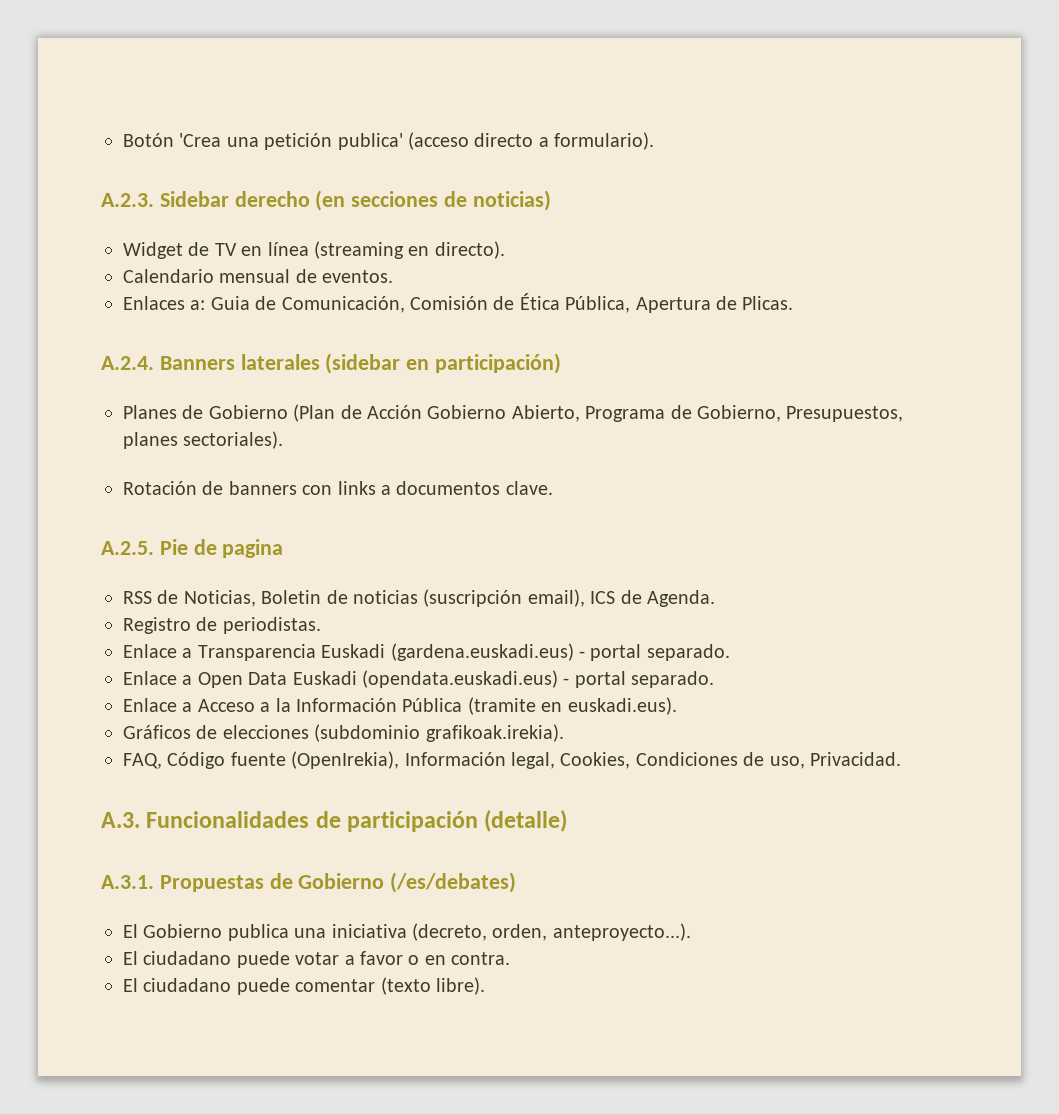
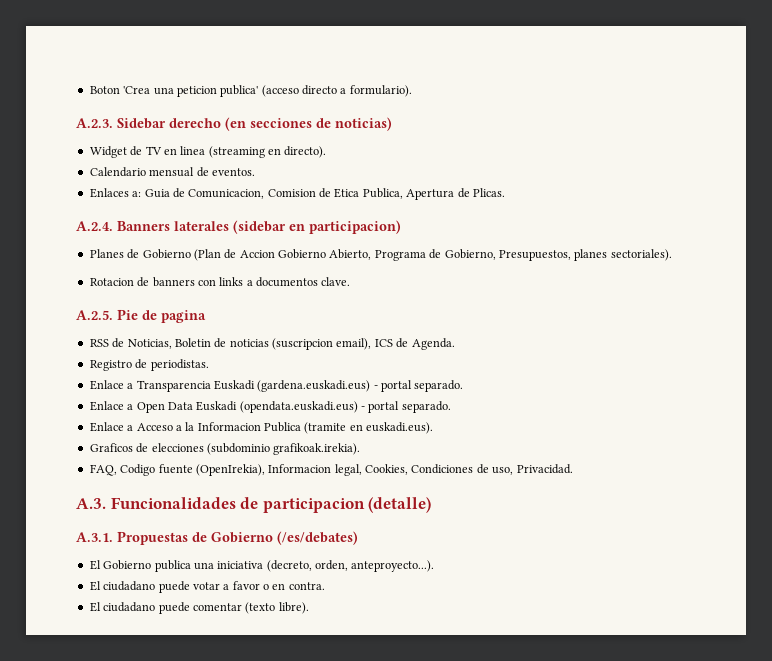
- Botón 'Crea una petición publica' (acceso directo a formulario).
+ Boton 'Crea una peticion publica' (acceso directo a formulario).
- Widget de TV en línea (streaming en directo).
+ Widget de TV en linea (streaming en directo).
- Enlaces a: Guia de Comunicación, Comisión de Ética Pública, Apertura de Plicas.
+ Enlaces a: Guia de Comunicacion, Comision de Etica Publica, Apertura de Plicas.
- A.2.4. Banners laterales (sidebar en participación)
+ A.2.4. Banners laterales (sidebar en participacion)
- Planes de Gobierno (Plan de Acción Gobierno Abierto, Programa de Gobierno, Presupuestos, planes sectoriales).
+ Planes de Gobierno (Plan de Accion Gobierno Abierto, Programa de Gobierno, Presupuestos, planes sectoriales).
- Rotación de banners con links a documentos clave.
+ Rotacion de banners con links a documentos clave.
- RSS de Noticias, Boletin de noticias (suscripción email), ICS de Agenda.
+ RSS de Noticias, Boletin de noticias (suscripcion email), ICS de Agenda.
- Enlace a Acceso a la Información Pública (tramite en euskadi.eus).
+ Enlace a Acceso a la Informacion Publica (tramite en euskadi.eus).
- Gráficos de elecciones (subdominio grafikoak.irekia).
+ Graficos de elecciones (subdominio grafikoak.irekia).
- FAQ, Código fuente (OpenIrekia), Información legal, Cookies, Condiciones de uso, Privacidad.
+ FAQ, Codigo fuente (OpenIrekia), Informacion legal, Cookies, Condiciones de uso, Privacidad.
- A.3. Funcionalidades de participación (detalle)
+ A.3. Funcionalidades de participacion (detalle)

